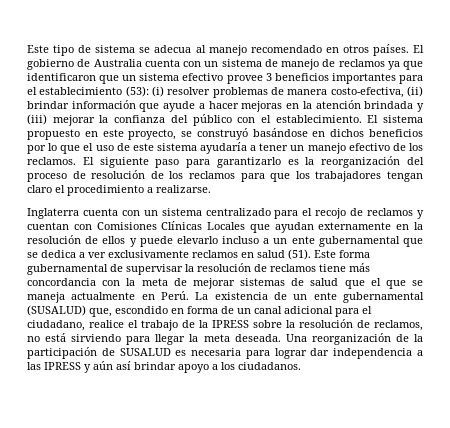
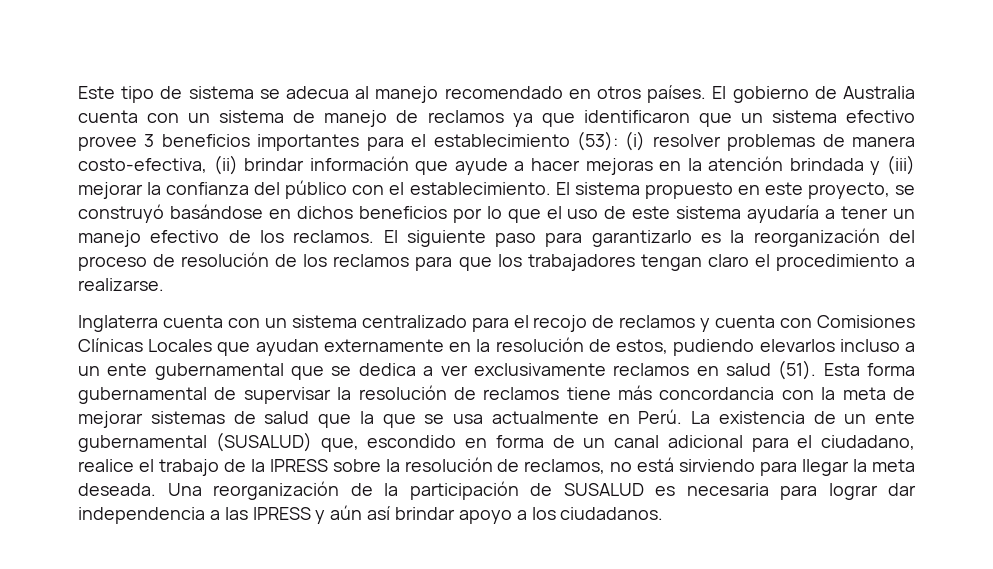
- Inglaterra cuenta con un sistema centralizado para el recojo de reclamos y cuentan con Comisiones Clínicas Locales que ayudan externamente en la resolución de ellos y puede elevarlo incluso a un ente gubernamental que se dedica a ver exclusivamente reclamos en salud (51).
+ Inglaterra cuenta con un sistema centralizado para el recojo de reclamos y cuenta con Comisiones Clínicas Locales que ayudan externamente en la resolución de estos, pudiendo elevarlos incluso a un ente gubernamental que se dedica a ver exclusivamente reclamos en salud (51).
- Este forma gubernamental de supervisar la resolución de reclamos tiene más concordancia con la meta de mejorar sistemas de salud que el que se maneja actualmente en Perú.
+ Esta forma gubernamental de supervisar la resolución de reclamos tiene más concordancia con la meta de mejorar sistemas de salud que la que se usa actualmente en Perú.

